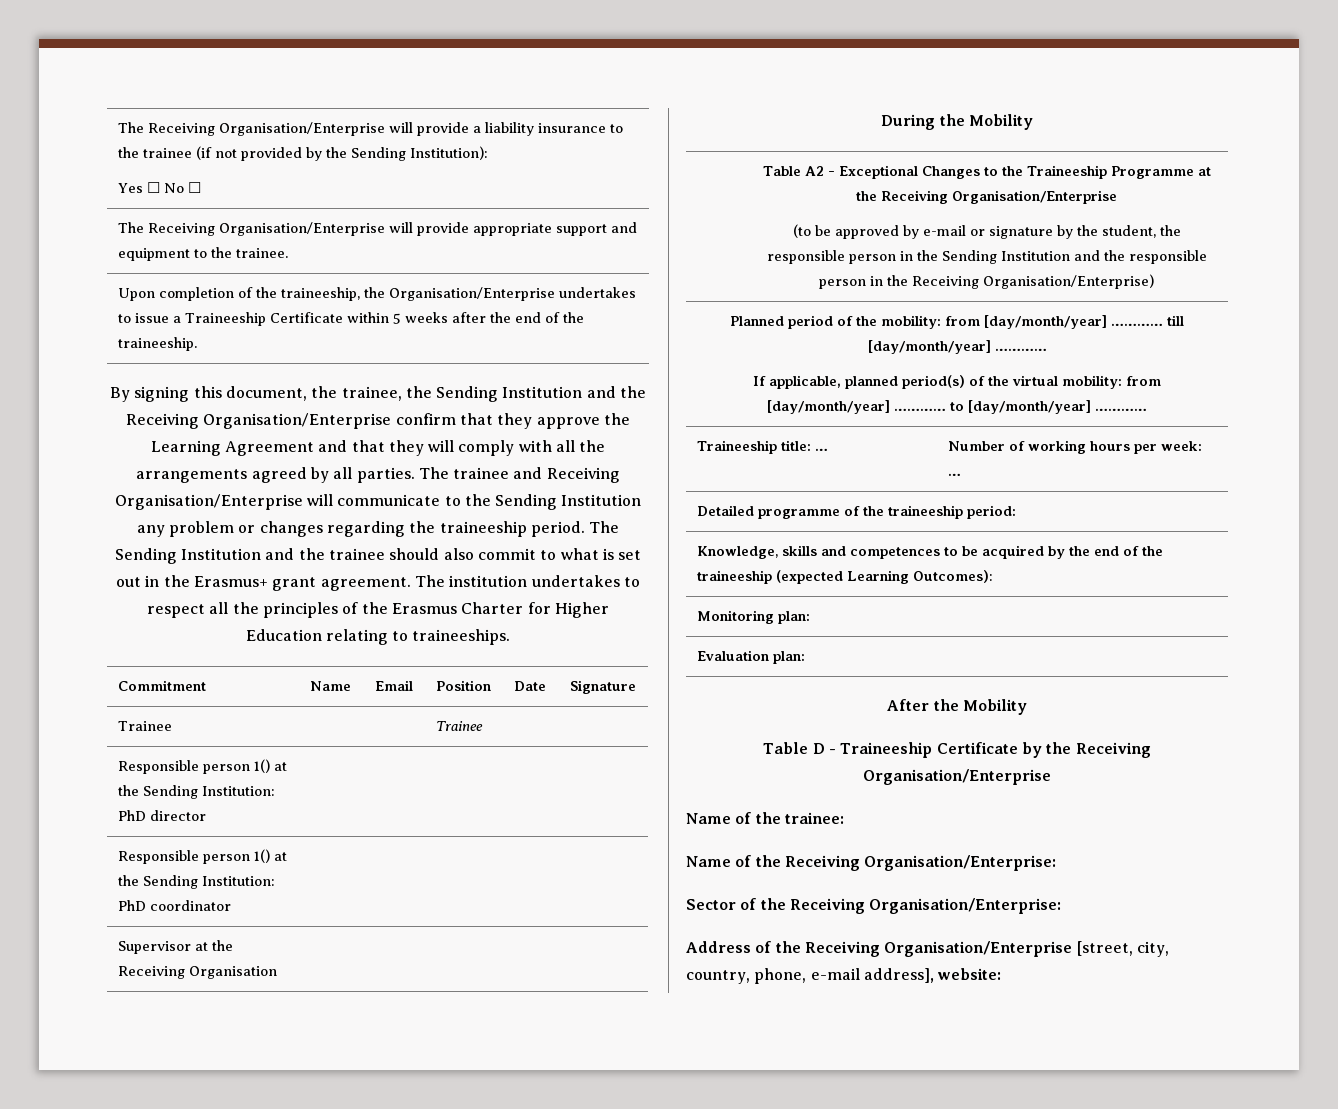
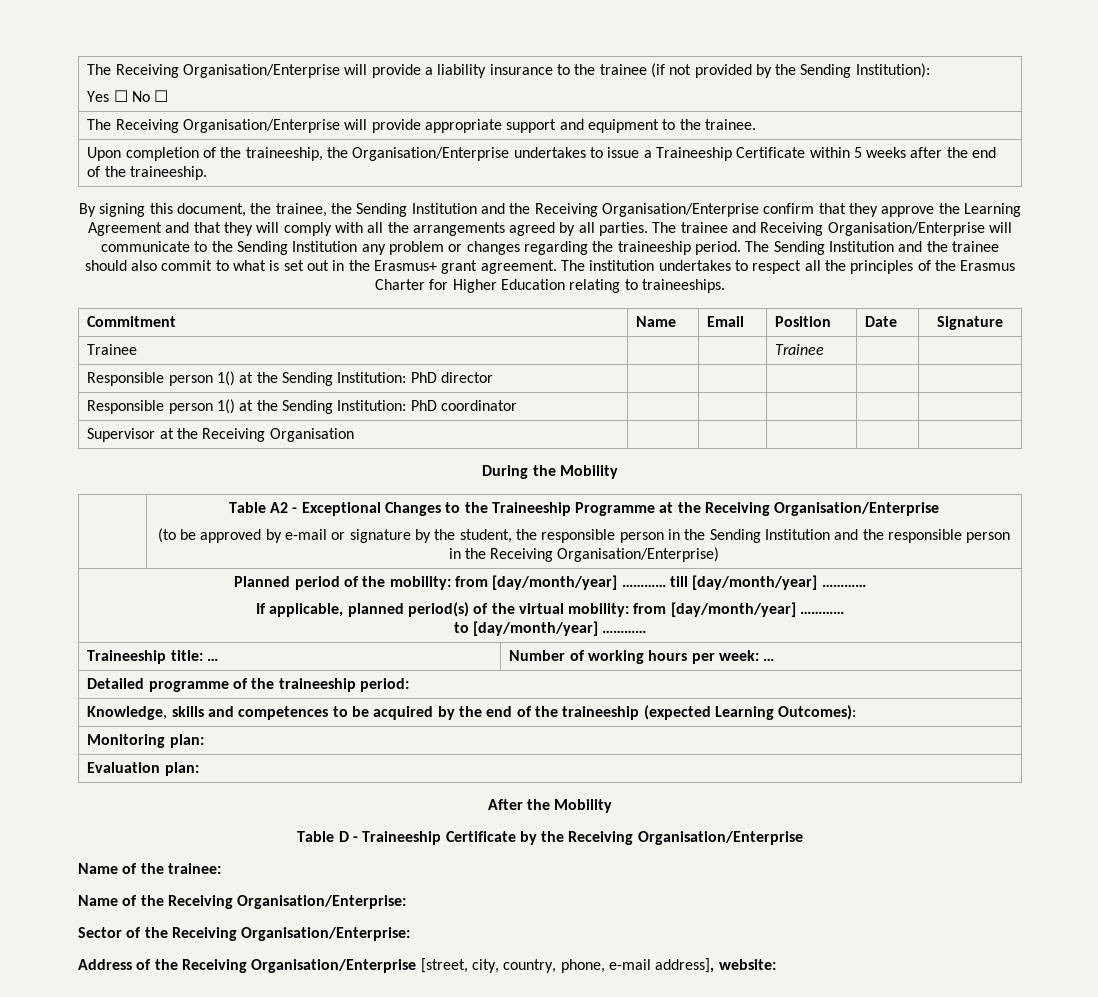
  Planned period of the mobility: from [day/month/year] ………… till [day/month/year] …………
- If applicable, planned period(s) of the virtual mobility: from [day/month/year] ………… to [day/month/year] …………
+ If applicable, planned period(s) of the virtual mobility: from [day/month/year] …………
+ to [day/month/year] …………

